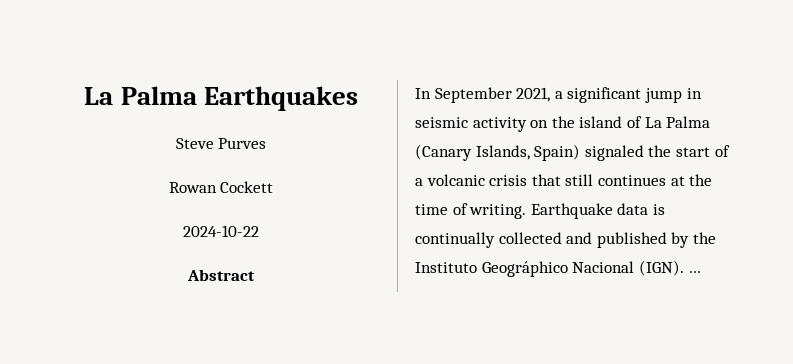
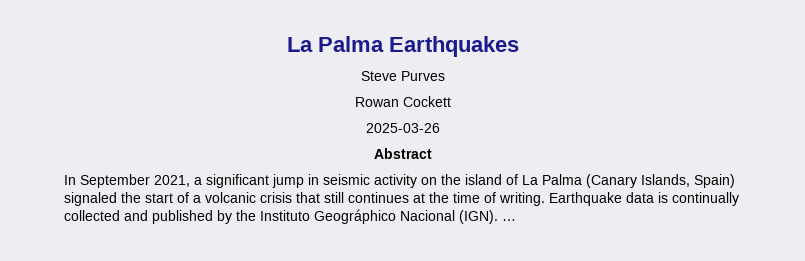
- 2024-10-22
+ 2025-03-26

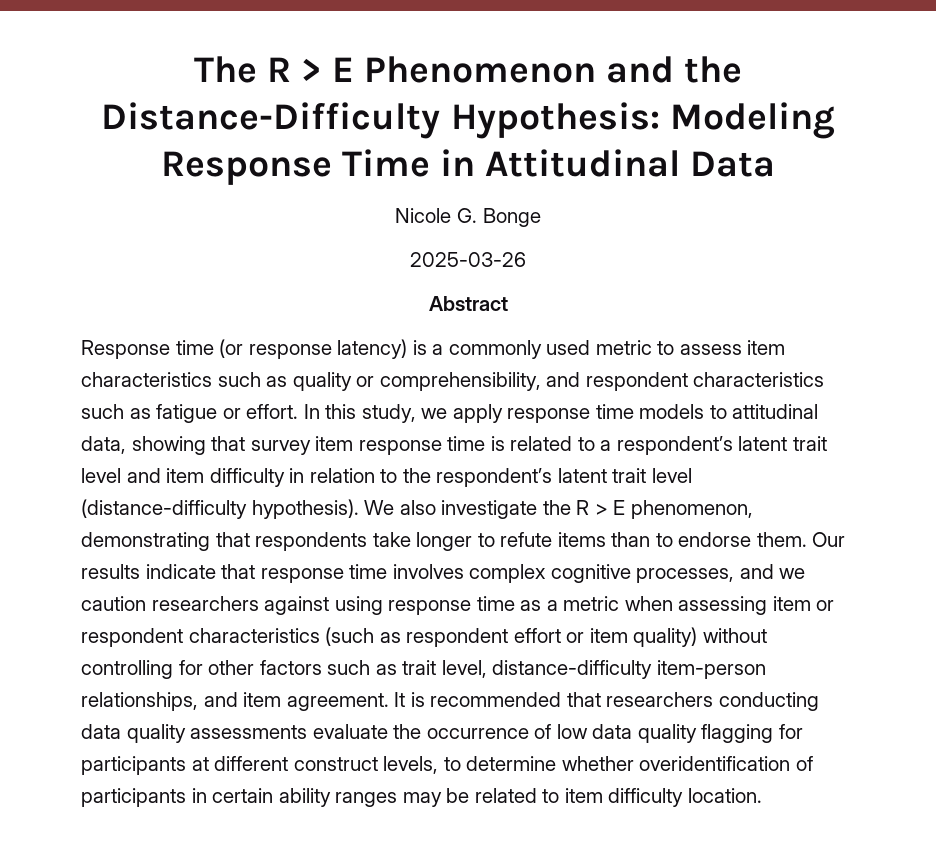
- La Palma Earthquakes
- Steve Purves
- Rowan Cockett
+ The R > E Phenomenon and the Distance-Difficulty Hypothesis: Modeling Response Time in Attitudinal Data
+ Nicole G. Bonge
  2025-03-26
  Abstract
- In September 2021, a significant jump in seismic activity on the island of La Palma (Canary Islands, Spain) signaled the start of a volcanic crisis that still continues at the time of writing. Earthquake data is continually collected and published by the Instituto Geográphico Nacional (IGN). …
+ Response time (or response latency) is a commonly used metric to assess item characteristics such as quality or comprehensibility, and respondent characteristics such as fatigue or effort. In this study, we apply response time models to attitudinal data, showing that survey item response time is related to a respondent’s latent trait level and item difficulty in relation to the respondent’s latent trait level (distance-difficulty hypothesis). We also investigate the R > E phenomenon, demonstrating that respondents take longer to refute items than to endorse them. Our results indicate that response time involves complex cognitive processes, and we caution researchers against using response time as a metric when assessing item or respondent characteristics (such as respondent effort or item quality) without controlling for other factors such as trait level, distance-difficulty item-person relationships, and item agreement. It is recommended that researchers conducting data quality assessments evaluate the occurrence of low data quality flagging for participants at different construct levels, to determine whether overidentification of participants in certain ability ranges may be related to item difficulty location.

